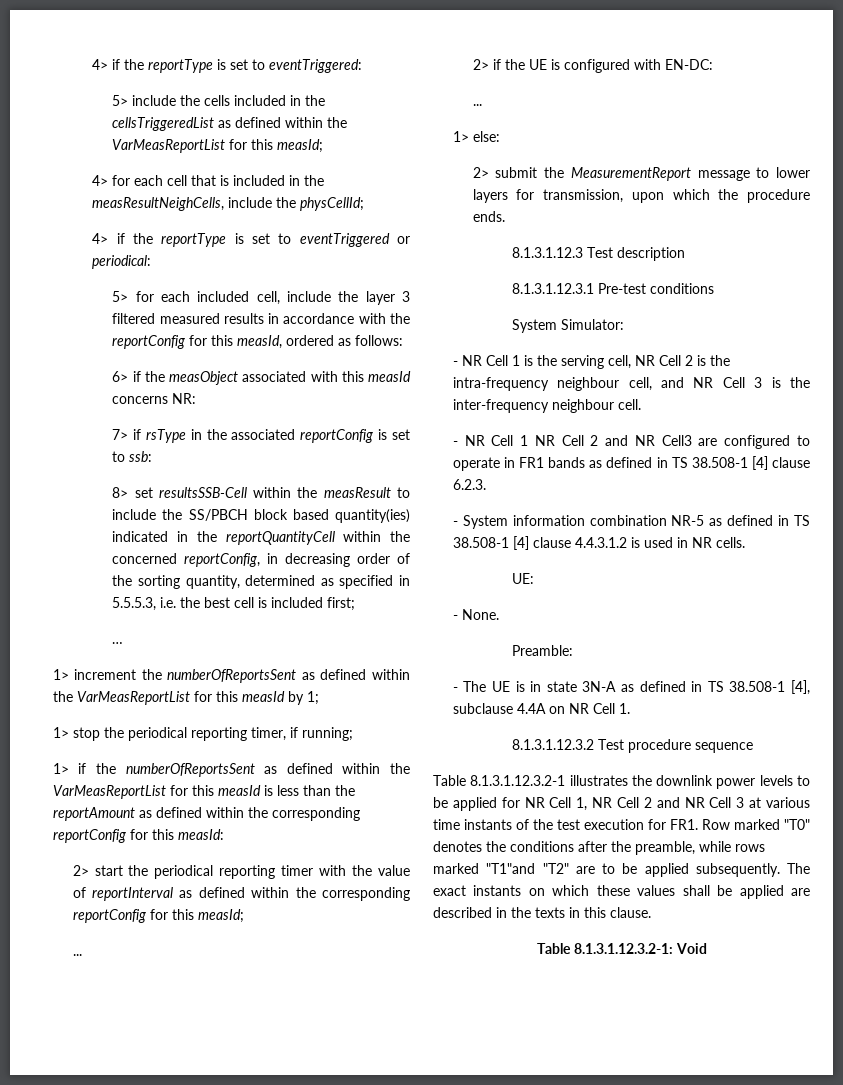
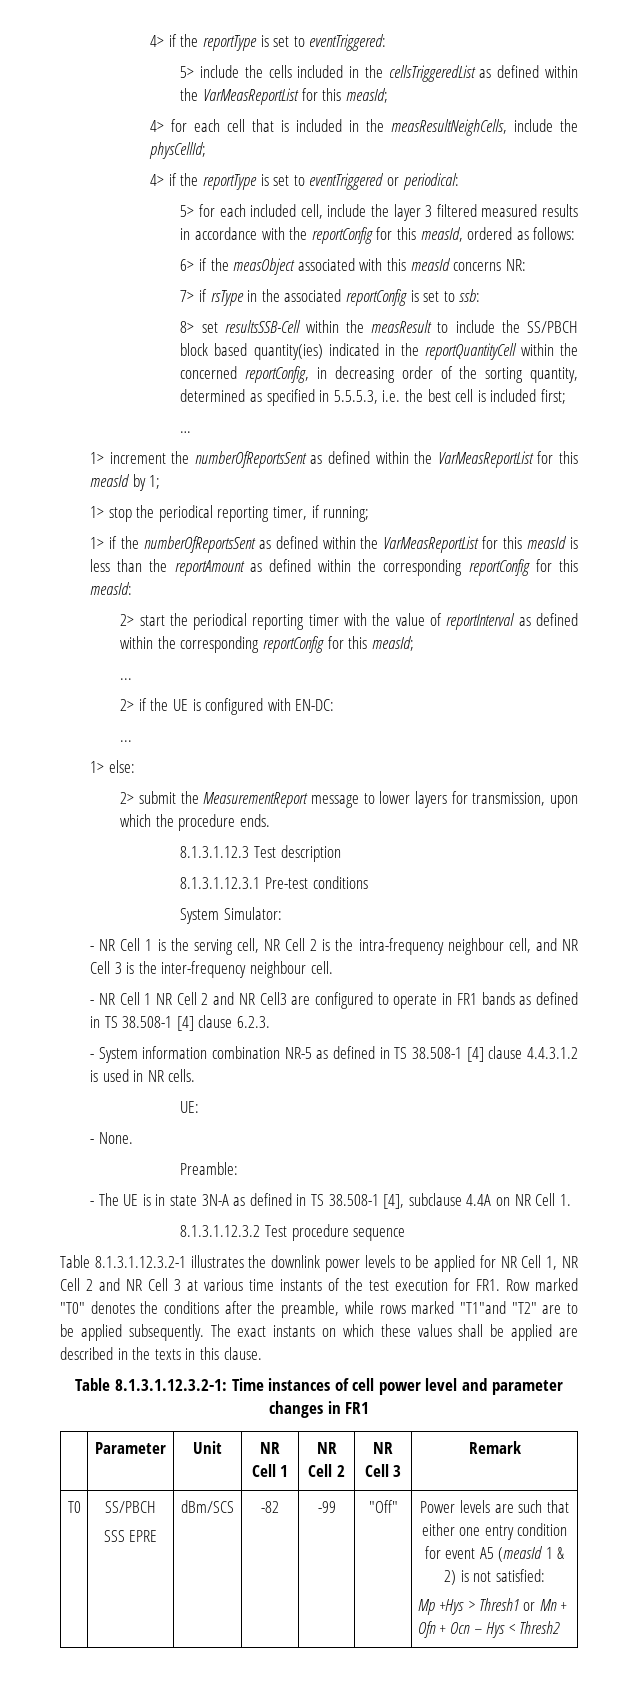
- Table 8.1.3.1.12.3.2-1: Void
+ Table 8.1.3.1.12.3.2-1: Time instances of cell power level and parameter changes in FR1
+ | Parameter | Unit | NR Cell 1 | NR Cell 2 | NR Cell 3 | Remark
+ T0 | SS/PBCH
+ SSS EPRE | dBm/SCS | -82 | -99 | "Off" | Power levels are such that either one entry condition for event A5 (measId 1 & 2) is not satisfied:
+ Mp +Hys > Thresh1 or Mn + Ofn + Ocn – Hys < Thresh2

